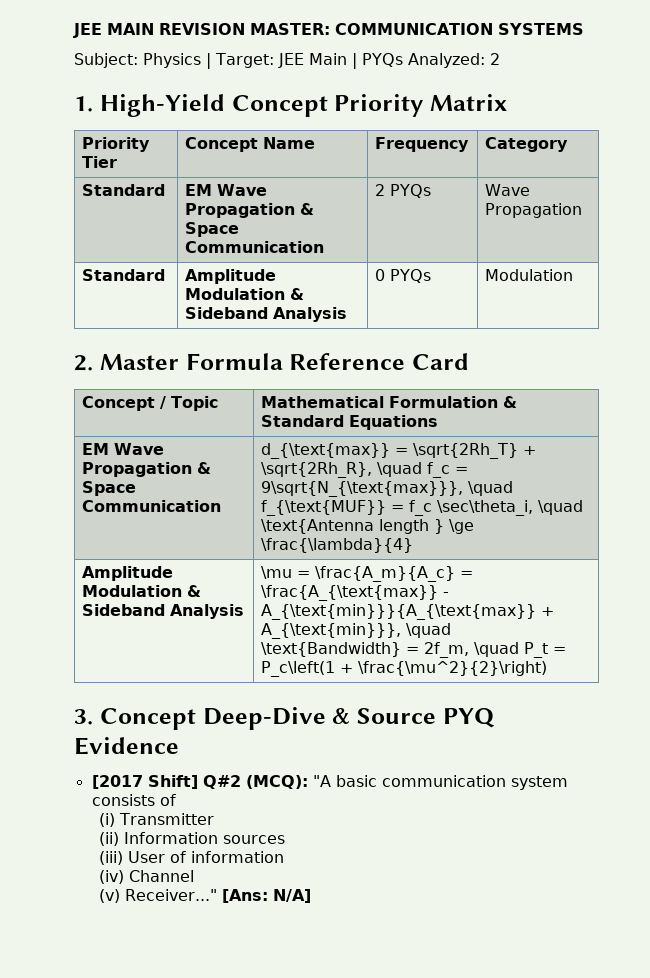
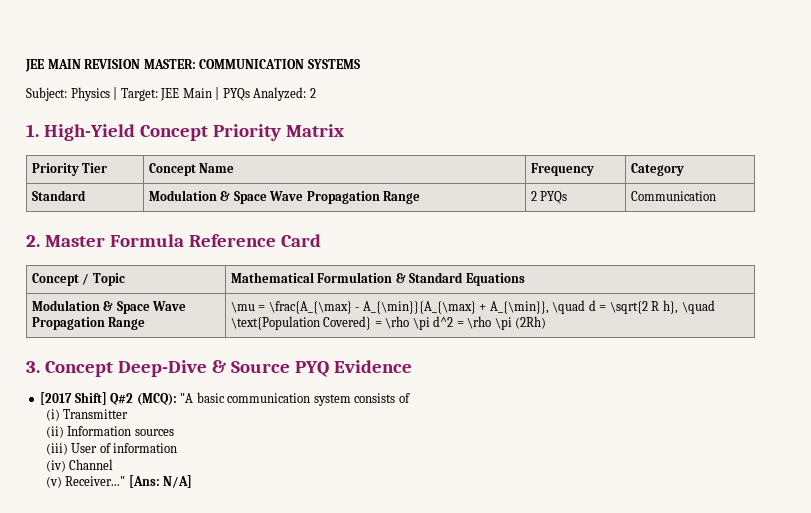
- Standard | EM Wave Propagation & Space Communication | 2 PYQs | Wave Propagation
- Standard | Amplitude Modulation & Sideband Analysis | 0 PYQs | Modulation
+ Standard | Modulation & Space Wave Propagation Range | 2 PYQs | Communication
- EM Wave Propagation & Space Communication | d_{\text{max}} = \sqrt{2Rh_T} + \sqrt{2Rh_R}, \quad f_c = 9\sqrt{N_{\text{max}}}, \quad f_{\text{MUF}} = f_c \sec\theta_i, \quad \text{Antenna length } \ge \frac{\lambda}{4}
- Amplitude Modulation & Sideband Analysis | \mu = \frac{A_m}{A_c} = \frac{A_{\text{max}} - A_{\text{min}}}{A_{\text{max}} + A_{\text{min}}}, \quad \text{Bandwidth} = 2f_m, \quad P_t = P_c\left(1 + \frac{\mu^2}{2}\right)
+ Modulation & Space Wave Propagation Range | \mu = \frac{A_{\max} - A_{\min}}{A_{\max} + A_{\min}}, \quad d = \sqrt{2 R h}, \quad \text{Population Covered} = \rho \pi d^2 = \rho \pi (2Rh)

